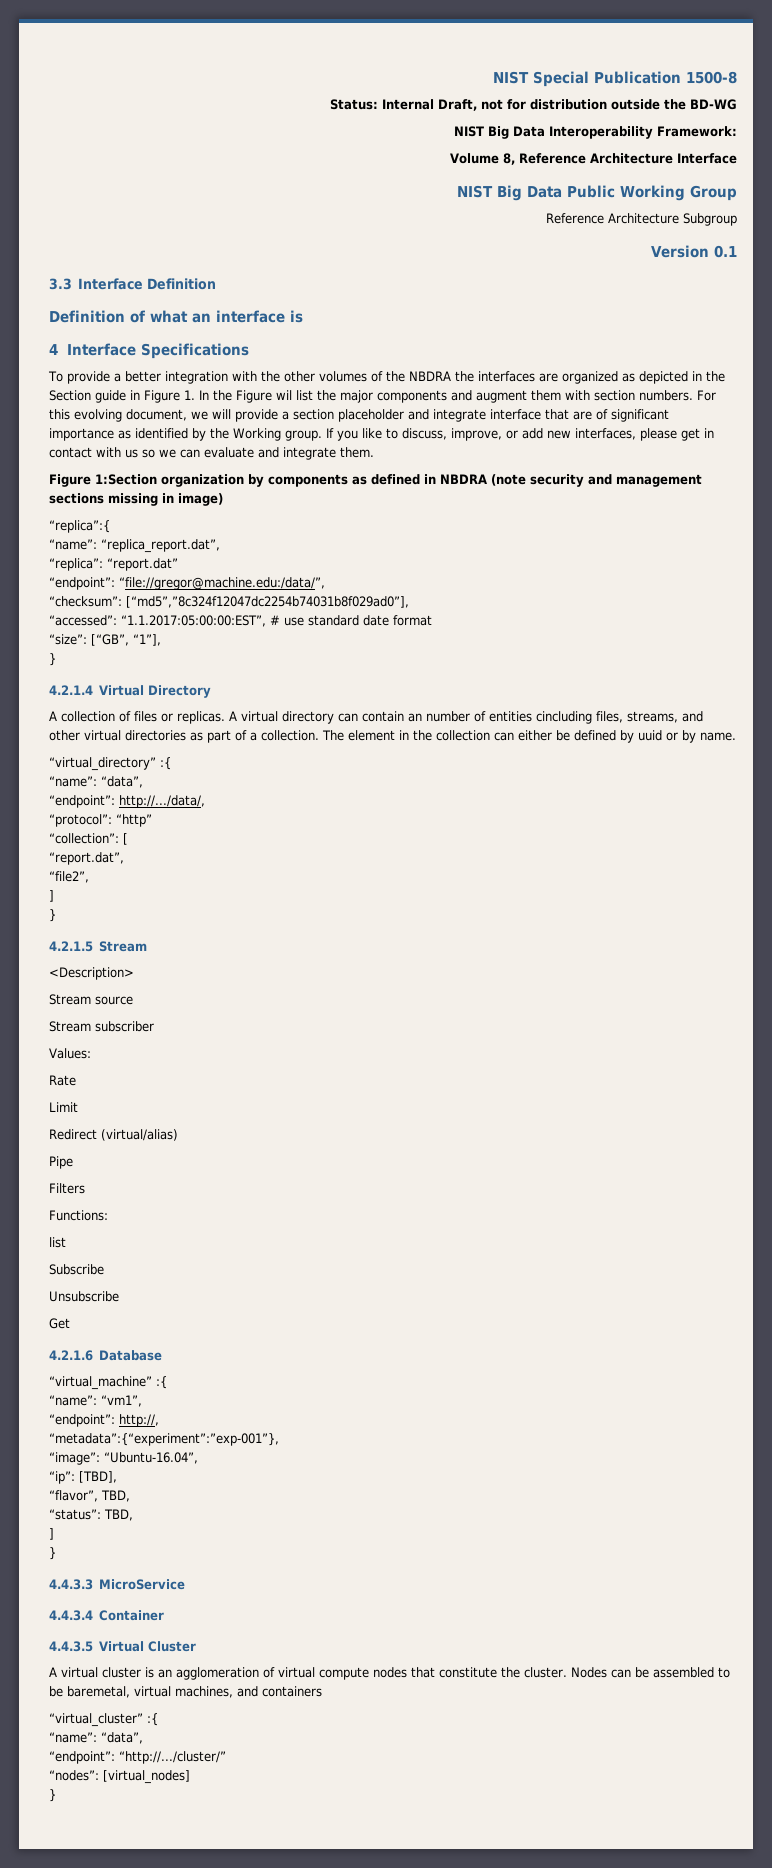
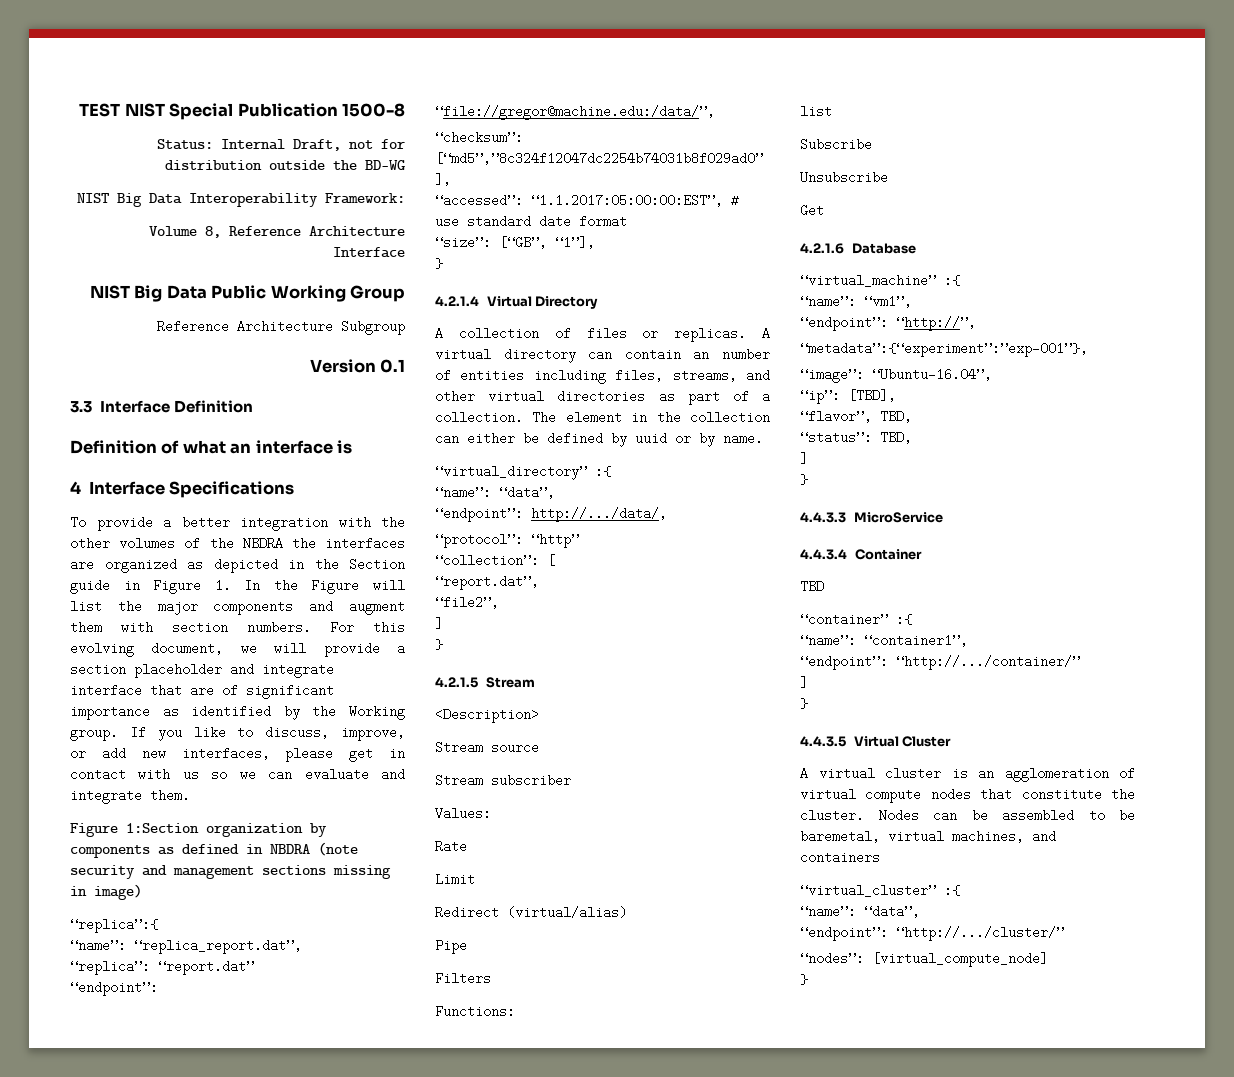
- NIST Special Publication 1500-8
+ TEST NIST Special Publication 1500-8
- To provide a better integration with the other volumes of the NBDRA the interfaces are organized as depicted in the Section guide in Figure 1. In the Figure wil list the major components and augment them with section numbers.
+ To provide a better integration with the other volumes of the NBDRA the interfaces are organized as depicted in the Section guide in Figure 1. In the Figure will list the major components and augment them with section numbers.
- A virtual directory can contain an number of entities cincluding files, streams, and other virtual directories as part of a collection.
+ A virtual directory can contain an number of entities including files, streams, and other virtual directories as part of a collection.
- “endpoint”: http://,
+ “endpoint”: “http://”,
+ TBD
+ “container” :{
+ “name”: “container1”,
+ “endpoint”: “http://.../container/”
+ ]
+ }
- “nodes”: [virtual_nodes]
+ “nodes”: [virtual_compute_node]

